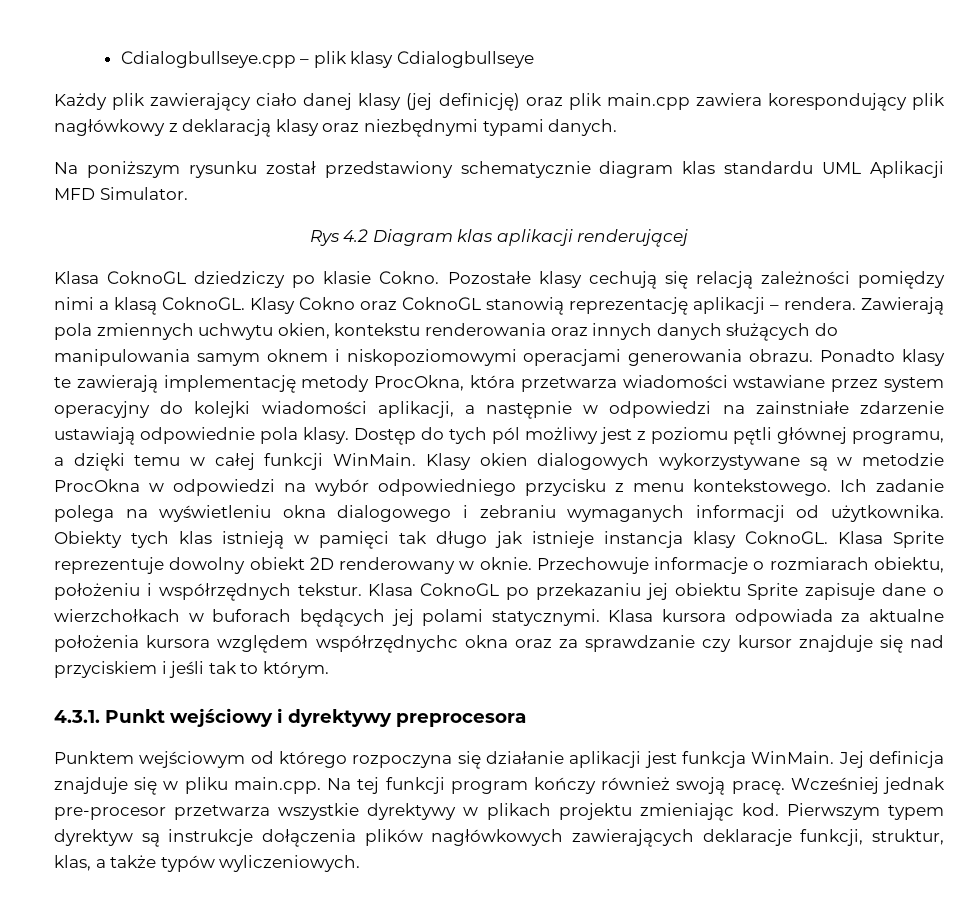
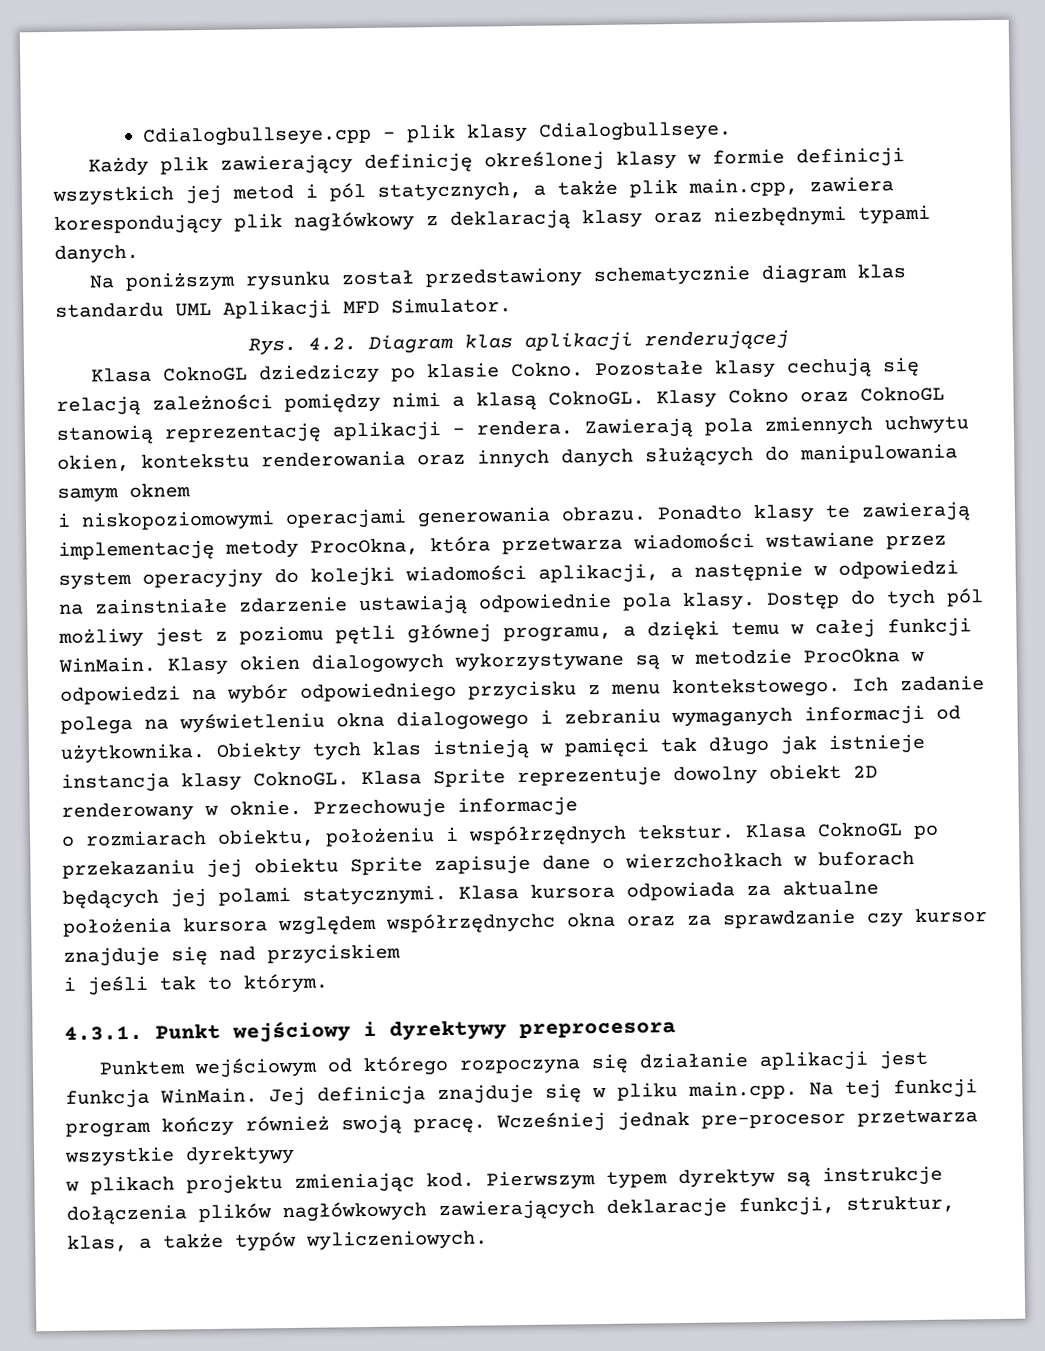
- Cdialogbullseye.cpp – plik klasy Cdialogbullseye
+ Cdialogbullseye.cpp – plik klasy Cdialogbullseye.
- Każdy plik zawierający ciało danej klasy (jej definicję) oraz plik main.cpp zawiera korespondujący plik nagłówkowy z deklaracją klasy oraz niezbędnymi typami danych.
+ Każdy plik zawierający definicję określonej klasy w formie definicji wszystkich jej metod i pól statycznych, a także plik main.cpp, zawiera korespondujący plik nagłówkowy z deklaracją klasy oraz niezbędnymi typami danych.
- Rys 4.2 Diagram klas aplikacji renderującej
+ Rys. 4.2. Diagram klas aplikacji renderującej
- Zawierają pola zmiennych uchwytu okien, kontekstu renderowania oraz innych danych służących do manipulowania samym oknem i niskopoziomowymi operacjami generowania obrazu.
+ Zawierają pola zmiennych uchwytu okien, kontekstu renderowania oraz innych danych służących do manipulowania samym oknem
+ i niskopoziomowymi operacjami generowania obrazu.
- Przechowuje informacje o rozmiarach obiektu, położeniu i współrzędnych tekstur.
+ Przechowuje informacje
+ o rozmiarach obiektu, położeniu i współrzędnych tekstur.
- Klasa kursora odpowiada za aktualne położenia kursora względem współrzędnychc okna oraz za sprawdzanie czy kursor znajduje się nad przyciskiem i jeśli tak to którym.
+ Klasa kursora odpowiada za aktualne położenia kursora względem współrzędnychc okna oraz za sprawdzanie czy kursor znajduje się nad przyciskiem
+ i jeśli tak to którym.
- Wcześniej jednak pre-procesor przetwarza wszystkie dyrektywy w plikach projektu zmieniając kod.
+ Wcześniej jednak pre-procesor przetwarza wszystkie dyrektywy
+ w plikach projektu zmieniając kod.

